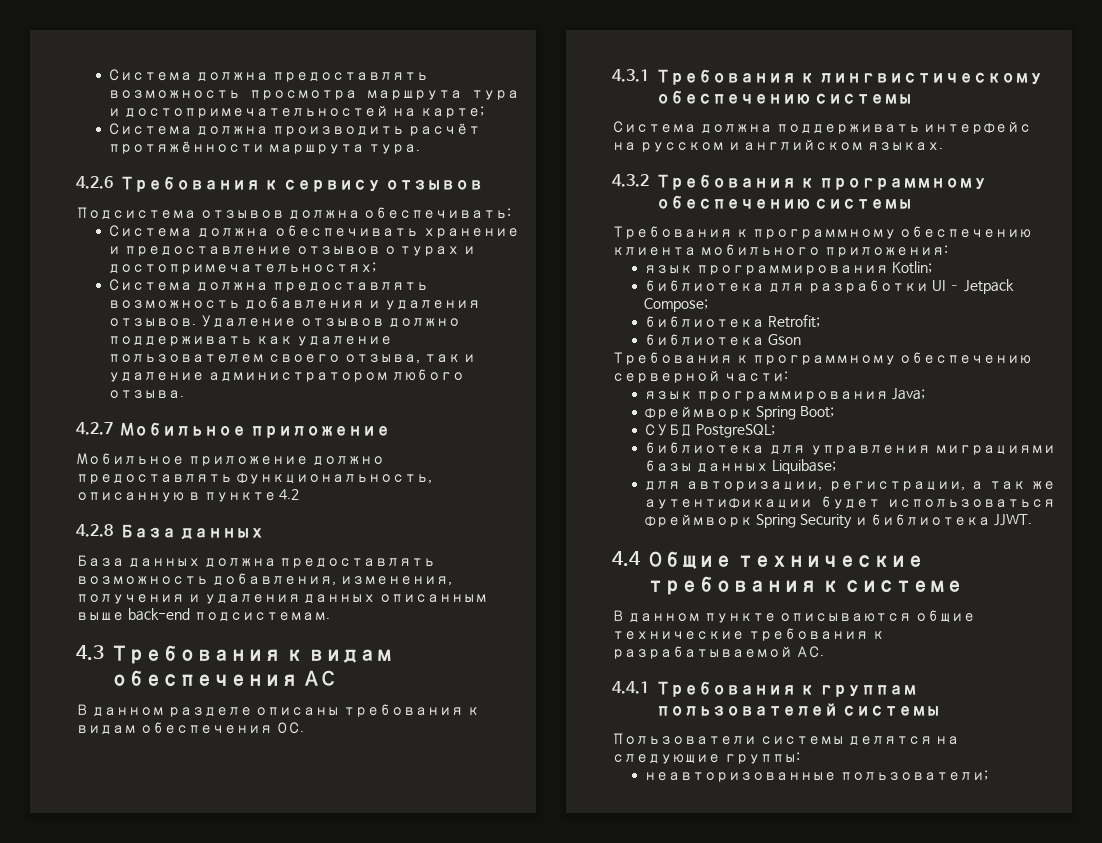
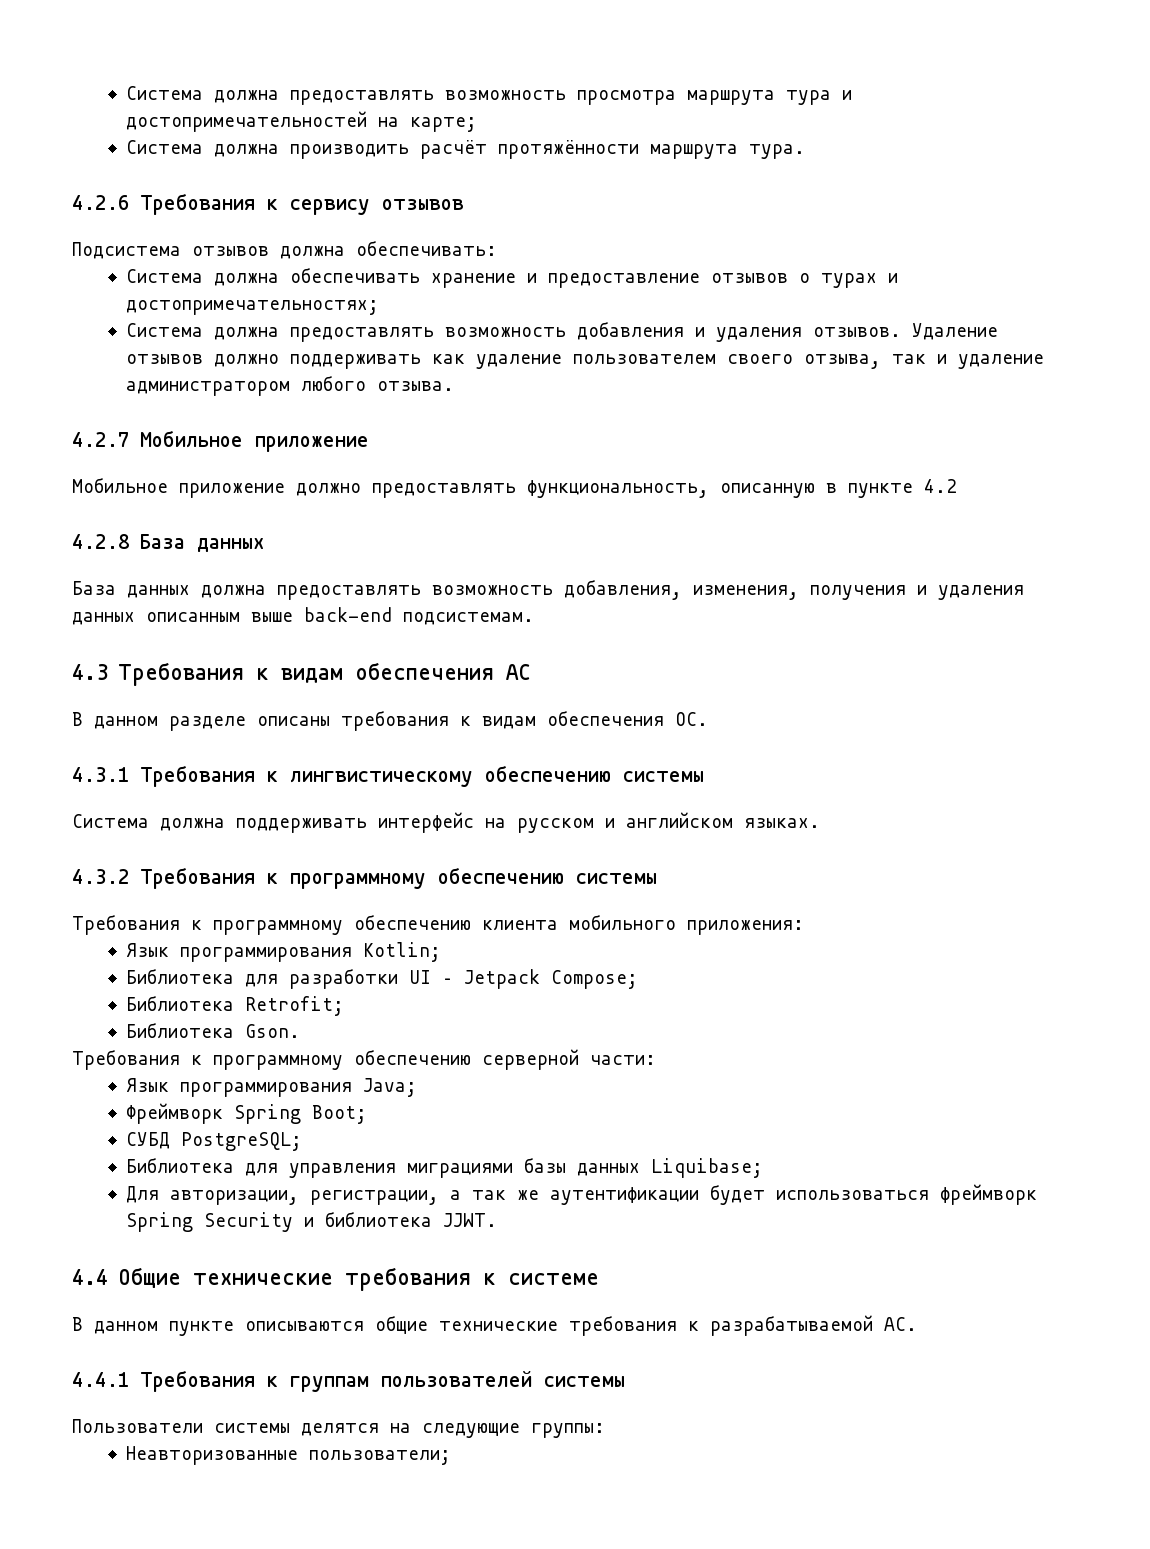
- язык программирования Kotlin;
+ Язык программирования Kotlin;
- библиотека для разработки UI – Jetpack Compose;
+ Библиотека для разработки UI – Jetpack Compose;
- библиотека Retrofit;
+ Библиотека Retrofit;
- библиотека Gson
+ Библиотека Gson.
- язык программирования Java;
+ Язык программирования Java;
- фреймворк Spring Boot;
+ Фреймворк Spring Boot;
- библиотека для управления миграциями базы данных Liquibase;
+ Библиотека для управления миграциями базы данных Liquibase;
- для авторизации, регистрации, а так же аутентификации будет использоваться фреймворк Spring Security и библиотека JJWT.
+ Для авторизации, регистрации, а так же аутентификации будет использоваться фреймворк Spring Security и библиотека JJWT.
- неавторизованные пользователи;
+ Неавторизованные пользователи;

